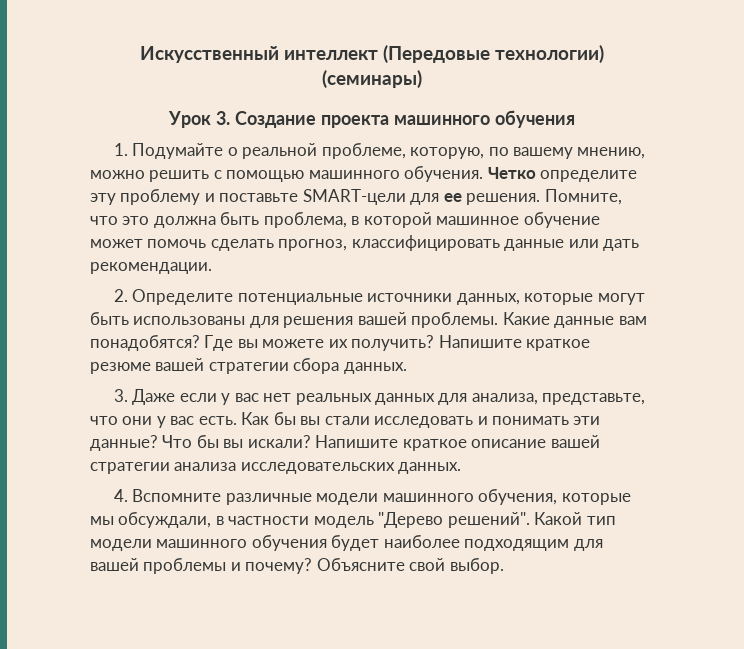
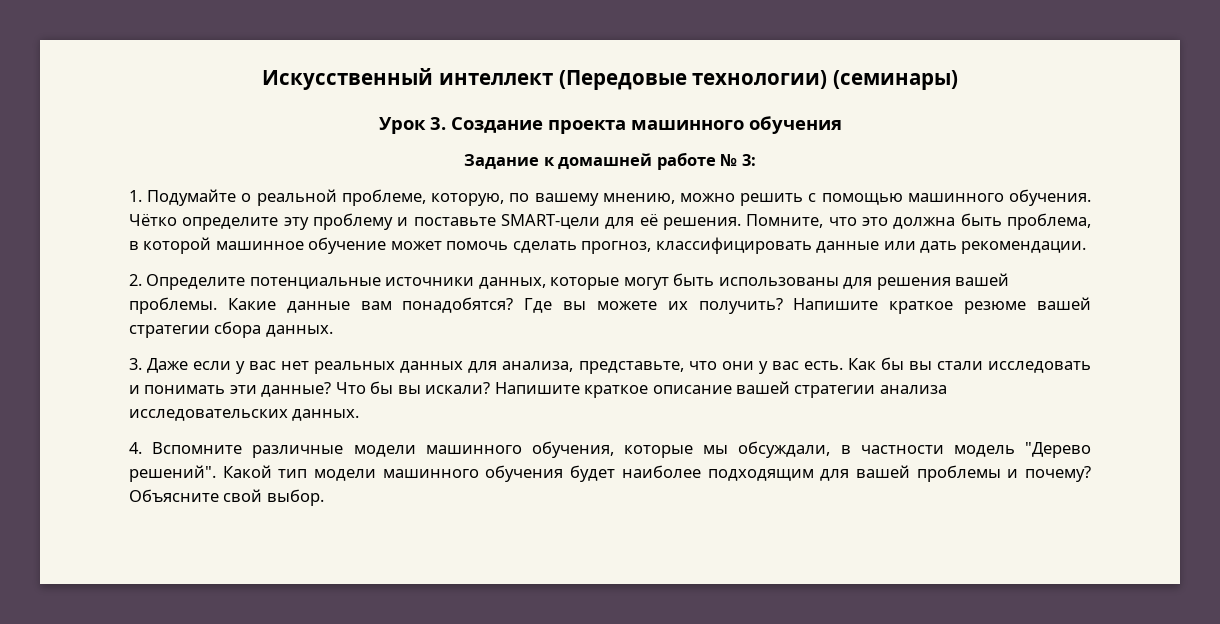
+ Задание к домашней работе № 3:
- Четко определите эту проблему и поставьте SMART-цели для ее решения.
+ Чётко определите эту проблему и поставьте SMART-цели для её решения.

